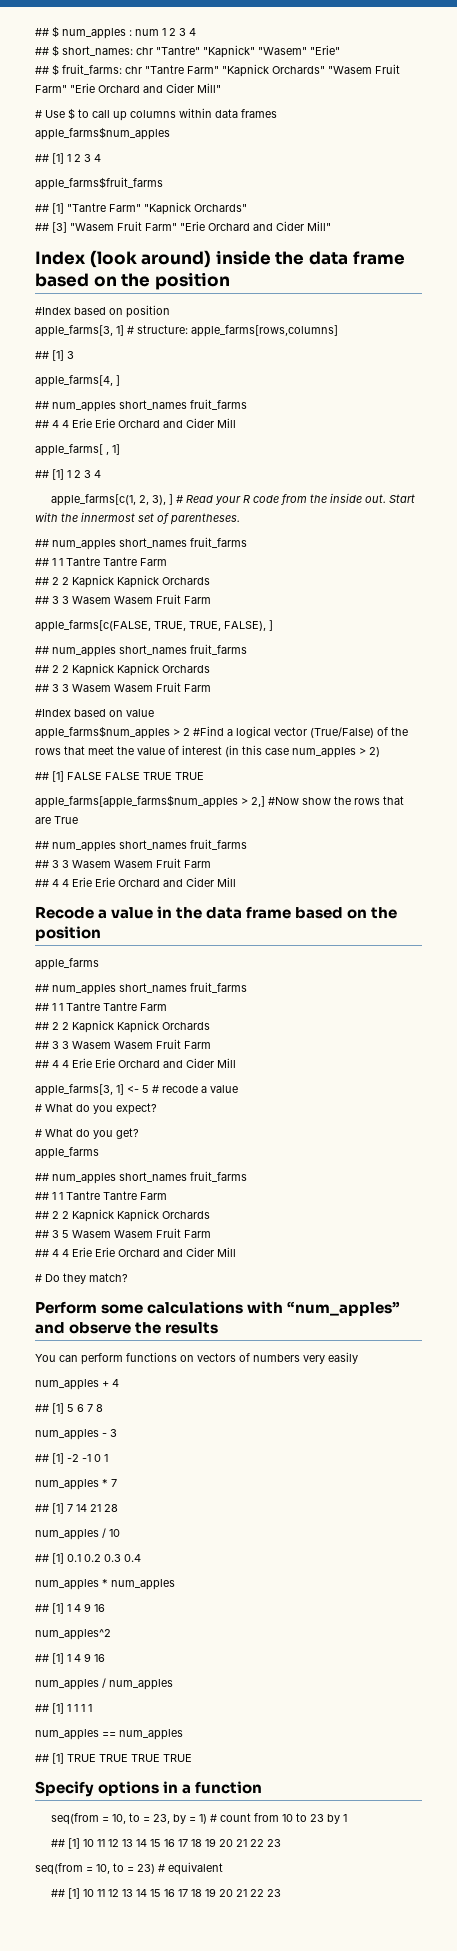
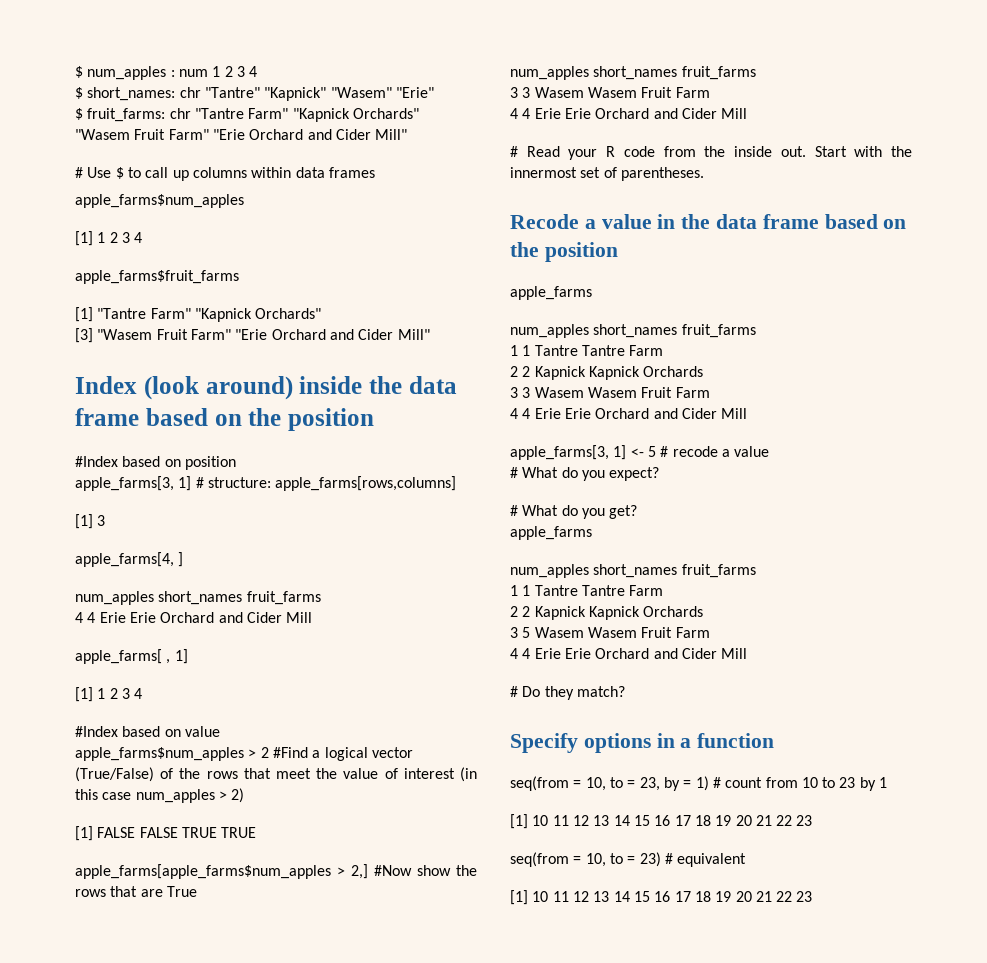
- ## $ num_apples : num 1 2 3 4
+ $ num_apples : num 1 2 3 4
- ## $ short_names: chr "Tantre" "Kapnick" "Wasem" "Erie"
+ $ short_names: chr "Tantre" "Kapnick" "Wasem" "Erie"
- ## $ fruit_farms: chr "Tantre Farm" "Kapnick Orchards" "Wasem Fruit Farm" "Erie Orchard and Cider Mill"
+ $ fruit_farms: chr "Tantre Farm" "Kapnick Orchards" "Wasem Fruit Farm" "Erie Orchard and Cider Mill"
  # Use $ to call up columns within data frames
  apple_farms$num_apples
- ## [1] 1 2 3 4
+ [1] 1 2 3 4
- ## [1] "Tantre Farm" "Kapnick Orchards"
+ [1] "Tantre Farm" "Kapnick Orchards"
- ## [3] "Wasem Fruit Farm" "Erie Orchard and Cider Mill"
+ [3] "Wasem Fruit Farm" "Erie Orchard and Cider Mill"
- ## [1] 3
+ [1] 3
  apple_farms[4, ]
- ## num_apples short_names fruit_farms
- ## 4 4 Erie Erie Orchard and Cider Mill
+ num_apples short_names fruit_farms
+ 4 4 Erie Erie Orchard and Cider Mill
  apple_farms[ , 1]
- ## [1] 1 2 3 4
- apple_farms[c(1, 2, 3), ] # Read your R code from the inside out. Start with the innermost set of parentheses.
- ## num_apples short_names fruit_farms
- ## 1 1 Tantre Tantre Farm
- ## 2 2 Kapnick Kapnick Orchards
- ## 3 3 Wasem Wasem Fruit Farm
- apple_farms[c(FALSE, TRUE, TRUE, FALSE), ]
- ## num_apples short_names fruit_farms
- ## 2 2 Kapnick Kapnick Orchards
- ## 3 3 Wasem Wasem Fruit Farm
+ [1] 1 2 3 4
- ## [1] FALSE FALSE TRUE TRUE
+ [1] FALSE FALSE TRUE TRUE
  apple_farms[apple_farms$num_apples > 2,] #Now show the rows that are True
- ## num_apples short_names fruit_farms
- ## 3 3 Wasem Wasem Fruit Farm
- ## 4 4 Erie Erie Orchard and Cider Mill
+ num_apples short_names fruit_farms
+ 3 3 Wasem Wasem Fruit Farm
+ 4 4 Erie Erie Orchard and Cider Mill
+ # Read your R code from the inside out. Start with the innermost set of parentheses.
  Recode a value in the data frame based on the position
  apple_farms
- ## num_apples short_names fruit_farms
- ## 1 1 Tantre Tantre Farm
- ## 2 2 Kapnick Kapnick Orchards
- ## 3 3 Wasem Wasem Fruit Farm
- ## 4 4 Erie Erie Orchard and Cider Mill
+ num_apples short_names fruit_farms
+ 1 1 Tantre Tantre Farm
+ 2 2 Kapnick Kapnick Orchards
+ 3 3 Wasem Wasem Fruit Farm
+ 4 4 Erie Erie Orchard and Cider Mill
  # What do you get?
  apple_farms
- ## num_apples short_names fruit_farms
- ## 1 1 Tantre Tantre Farm
- ## 2 2 Kapnick Kapnick Orchards
- ## 3 5 Wasem Wasem Fruit Farm
- ## 4 4 Erie Erie Orchard and Cider Mill
+ num_apples short_names fruit_farms
+ 1 1 Tantre Tantre Farm
+ 2 2 Kapnick Kapnick Orchards
+ 3 5 Wasem Wasem Fruit Farm
+ 4 4 Erie Erie Orchard and Cider Mill
- Perform some calculations with “num_apples” and observe the results
- You can perform functions on vectors of numbers very easily
- num_apples + 4
- ## [1] 5 6 7 8
- num_apples - 3
- ## [1] -2 -1 0 1
- num_apples * 7
- ## [1] 7 14 21 28
- num_apples / 10
- ## [1] 0.1 0.2 0.3 0.4
- num_apples * num_apples
- ## [1] 1 4 9 16
- num_apples^2
- ## [1] 1 4 9 16
- num_apples / num_apples
- ## [1] 1 1 1 1
- num_apples == num_apples
- ## [1] TRUE TRUE TRUE TRUE
  seq(from = 10, to = 23, by = 1) # count from 10 to 23 by 1
- ## [1] 10 11 12 13 14 15 16 17 18 19 20 21 22 23
+ [1] 10 11 12 13 14 15 16 17 18 19 20 21 22 23
  seq(from = 10, to = 23) # equivalent
- ## [1] 10 11 12 13 14 15 16 17 18 19 20 21 22 23
+ [1] 10 11 12 13 14 15 16 17 18 19 20 21 22 23

